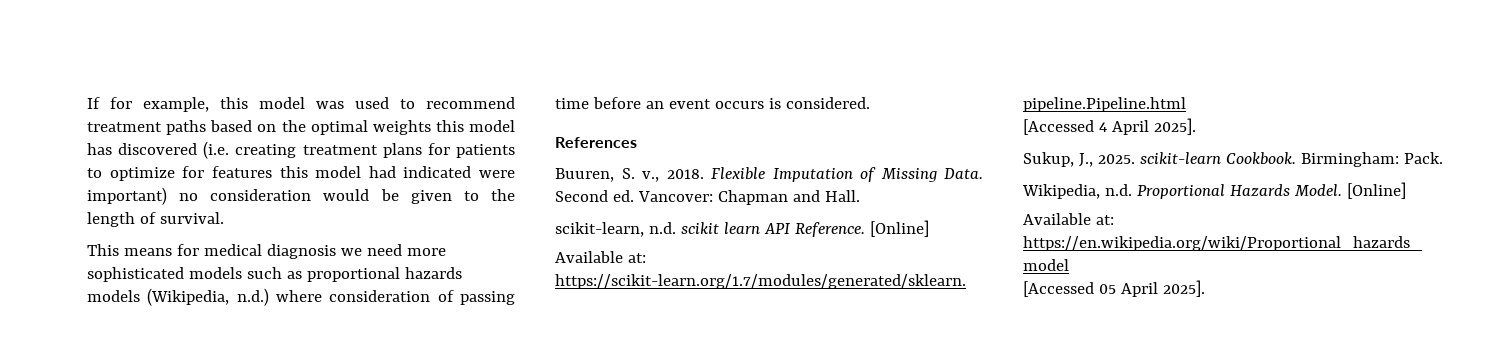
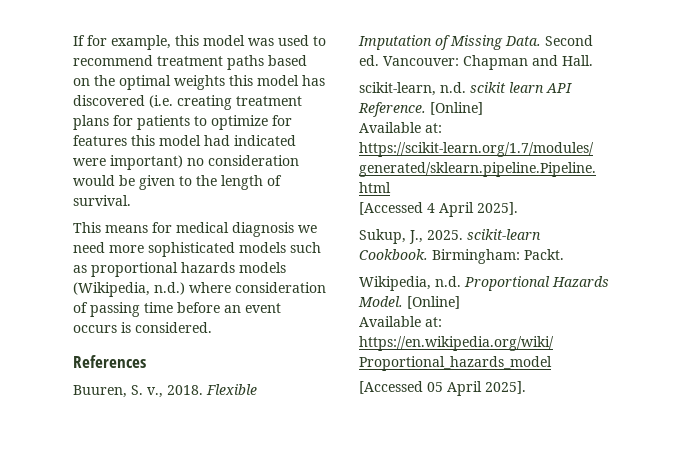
- Second ed. Vancover: Chapman and Hall.
+ Second ed. Vancouver: Chapman and Hall.
- Birmingham: Pack.
+ Birmingham: Packt.

